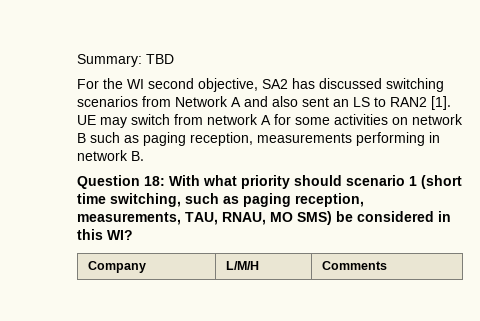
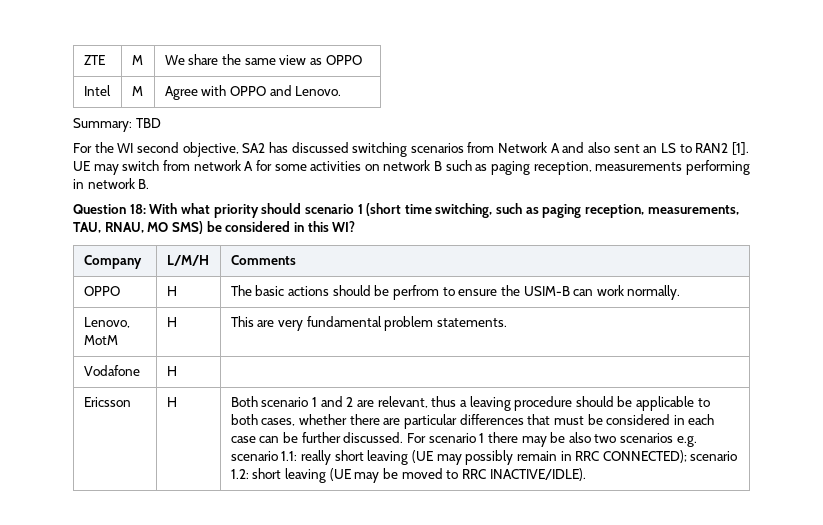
+ ZTE | M | We share the same view as OPPO
+ Intel | M | Agree with OPPO and Lenovo.
+ OPPO | H | The basic actions should be perfrom to ensure the USIM-B can work normally.
+ Lenovo, MotM | H | This are very fundamental problem statements.
+ Vodafone | H |
+ Ericsson | H | Both scenario 1 and 2 are relevant, thus a leaving procedure should be applicable to both cases, whether there are particular differences that must be considered in each case can be further discussed. For scenario 1 there may be also two scenarios e.g. scenario 1.1: really short leaving (UE may possibly remain in RRC CONNECTED); scenario 1.2: short leaving (UE may be moved to RRC INACTIVE/IDLE).

